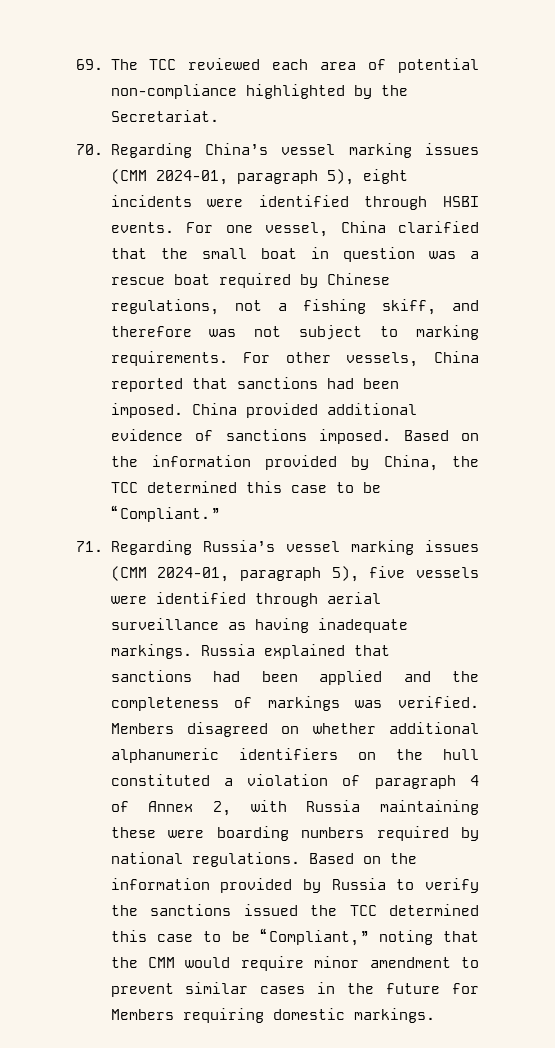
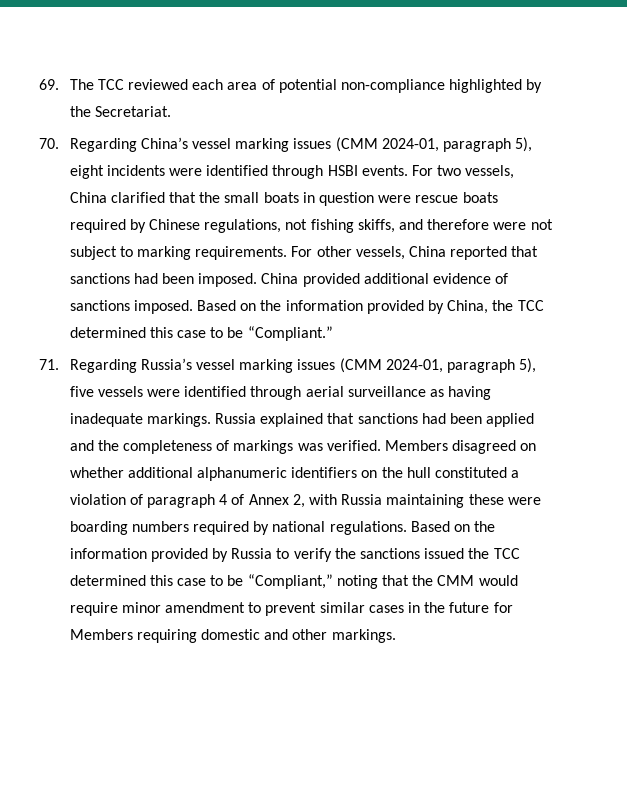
- For one vessel, China clarified that the small boat in question was a rescue boat required by Chinese regulations, not a fishing skiff, and therefore was not subject to marking requirements.
+ For two vessels, China clarified that the small boats in question were rescue boats required by Chinese regulations, not fishing skiffs, and therefore were not subject to marking requirements.
- Based on the information provided by Russia to verify the sanctions issued the TCC determined this case to be “Compliant,” noting that the CMM would require minor amendment to prevent similar cases in the future for Members requiring domestic markings.
+ Based on the information provided by Russia to verify the sanctions issued the TCC determined this case to be “Compliant,” noting that the CMM would require minor amendment to prevent similar cases in the future for Members requiring domestic and other markings.

